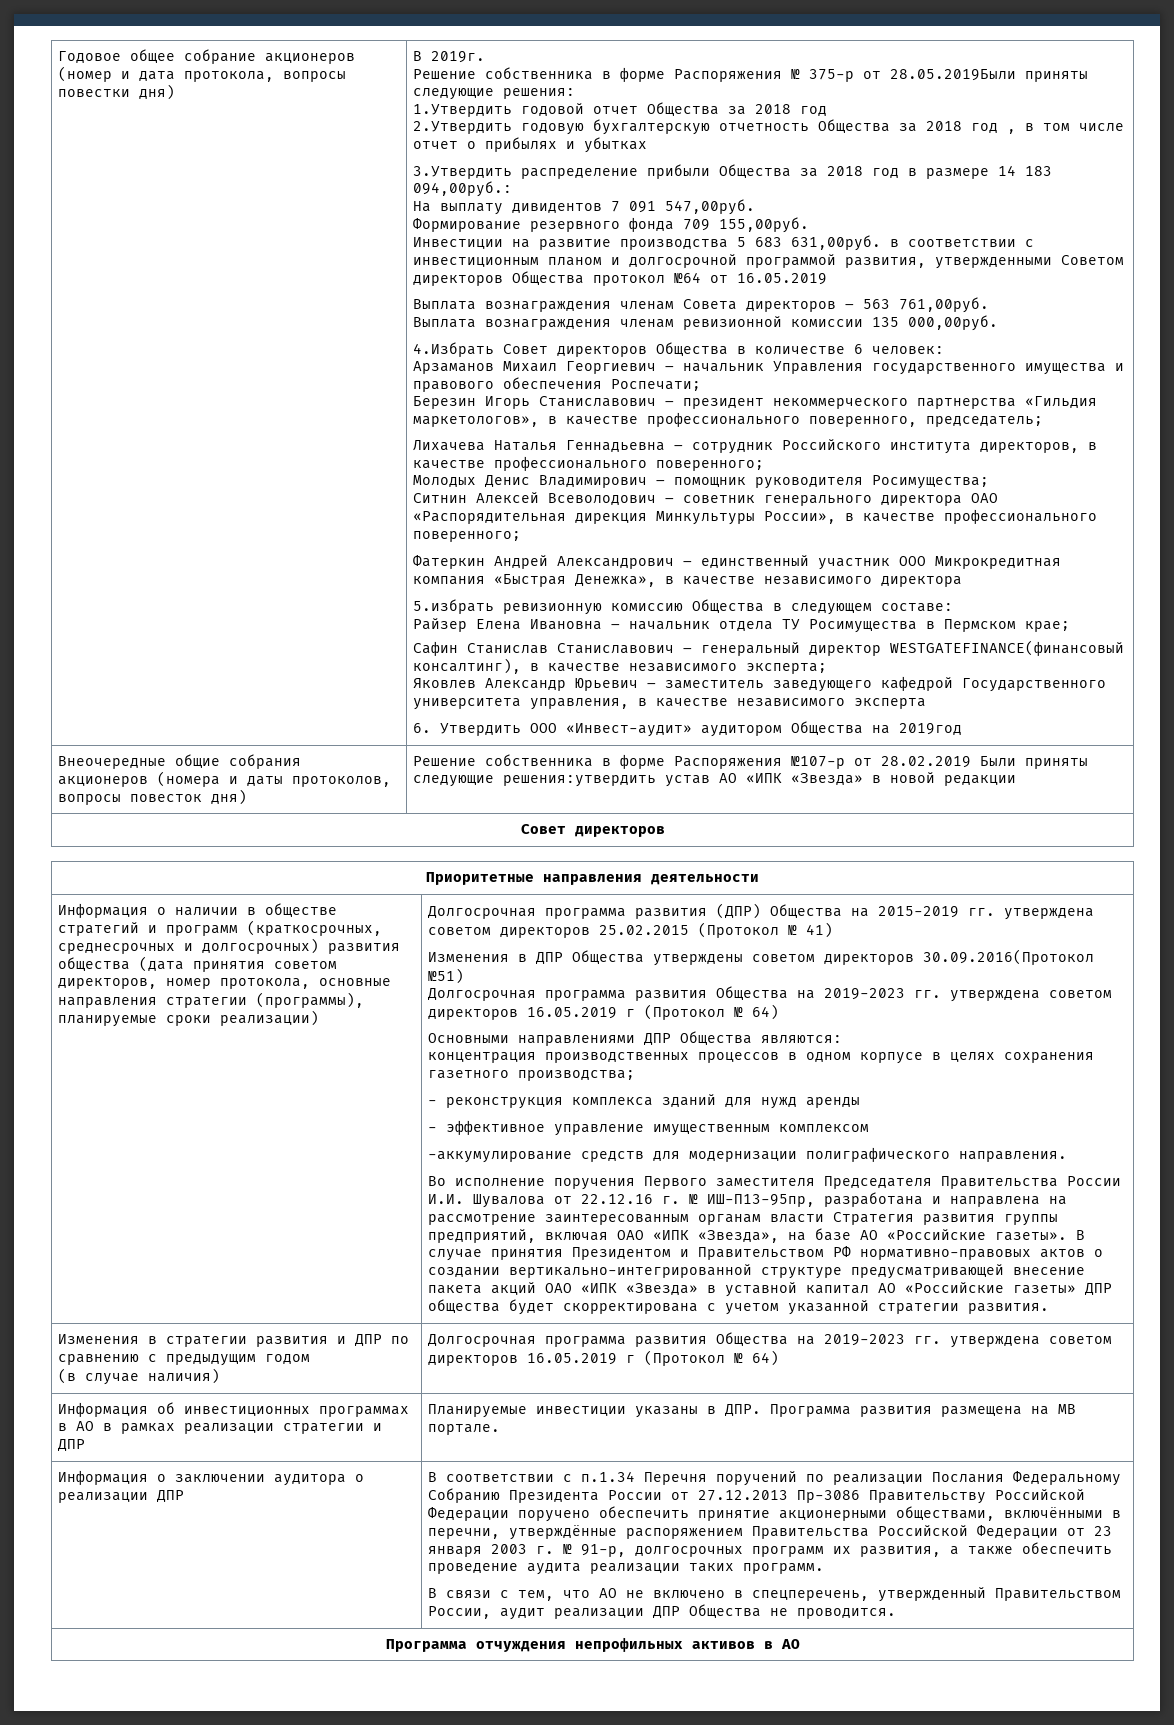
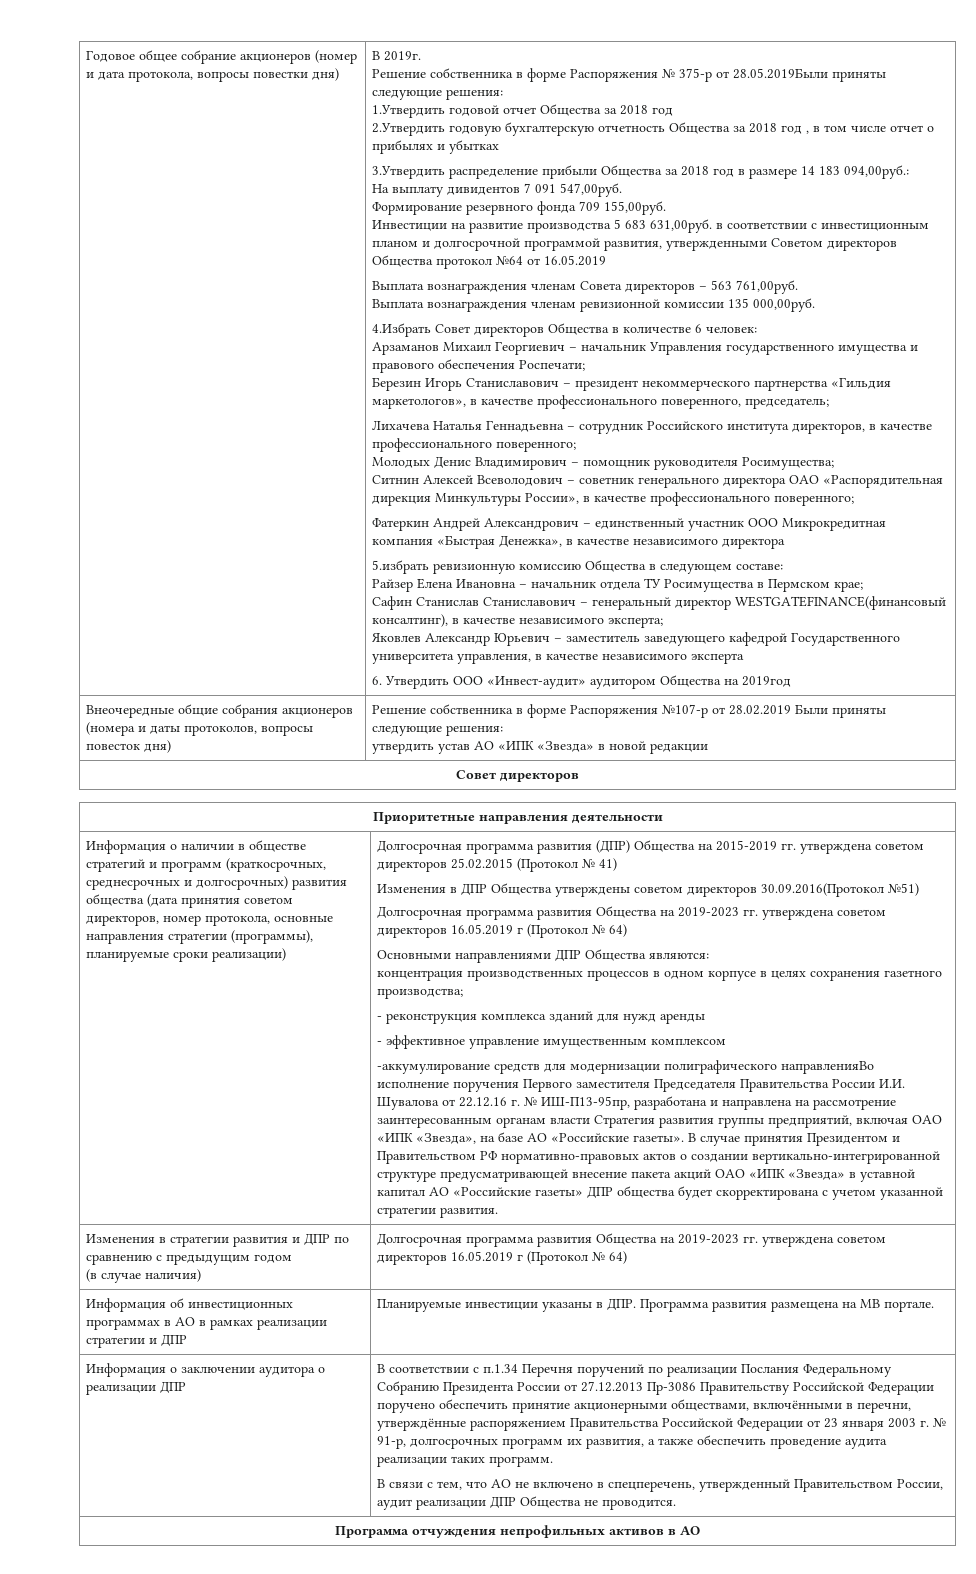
- Внеочередные общие собрания акционеров (номера и даты протоколов, вопросы повесток дня) | Решение собственника в форме Распоряжения №107-р от 28.02.2019 Были приняты следующие решения:утвердить устав АО «ИПК «Звезда» в новой редакции
+ Внеочередные общие собрания акционеров (номера и даты протоколов, вопросы повесток дня) | Решение собственника в форме Распоряжения №107-р от 28.02.2019 Были приняты следующие решения:
+ утвердить устав АО «ИПК «Звезда» в новой редакции
- -аккумулирование средств для модернизации полиграфического направления.
- Во исполнение поручения Первого заместителя Председателя Правительства России И.И. Шувалова от 22.12.16 г. № ИШ-П13-95пр, разработана и направлена на рассмотрение заинтересованным органам власти Стратегия развития группы предприятий, включая ОАО «ИПК «Звезда», на базе АО «Российские газеты».
+ -аккумулирование средств для модернизации полиграфического направленияВо исполнение поручения Первого заместителя Председателя Правительства России И.И. Шувалова от 22.12.16 г. № ИШ-П13-95пр, разработана и направлена на рассмотрение заинтересованным органам власти Стратегия развития группы предприятий, включая ОАО «ИПК «Звезда», на базе АО «Российские газеты».

